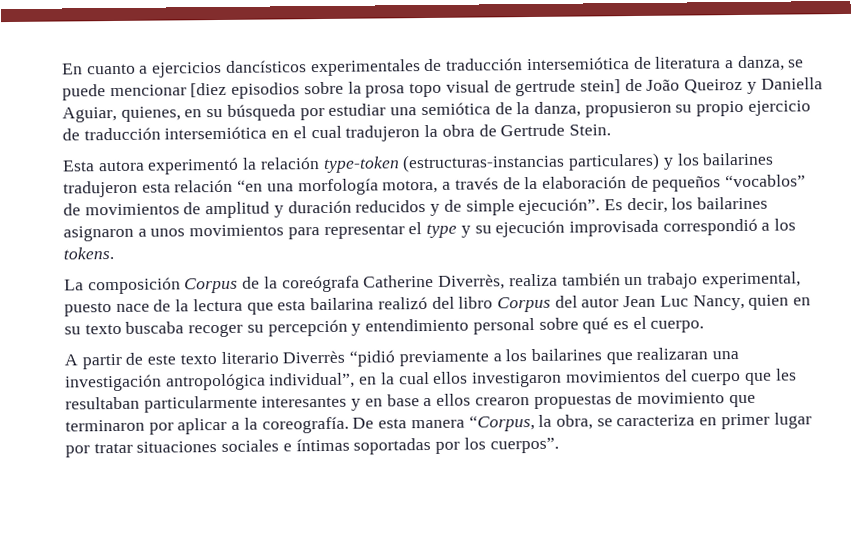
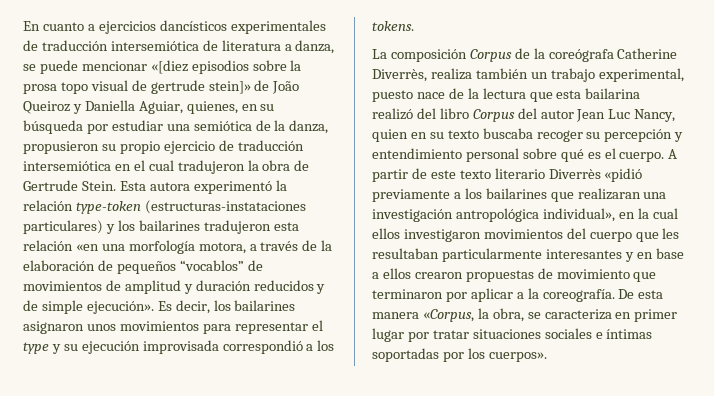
- En cuanto a ejercicios dancísticos experimentales de traducción intersemiótica de literatura a danza, se puede mencionar [diez episodios sobre la prosa topo visual de gertrude stein] de João Queiroz y Daniella Aguiar, quienes, en su búsqueda por estudiar una semiótica de la danza, propusieron su propio ejercicio de traducción intersemiótica en el cual tradujeron la obra de Gertrude Stein.
- Esta autora experimentó la relación type-token (estructuras-instancias particulares) y los bailarines tradujeron esta relación “en una morfología motora, a través de la elaboración de pequeños “vocablos” de movimientos de amplitud y duración reducidos y de simple ejecución”.
+ En cuanto a ejercicios dancísticos experimentales de traducción intersemiótica de literatura a danza, se puede mencionar «[diez episodios sobre la prosa topo visual de gertrude stein]» de João Queiroz y Daniella Aguiar, quienes, en su búsqueda por estudiar una semiótica de la danza, propusieron su propio ejercicio de traducción intersemiótica en el cual tradujeron la obra de Gertrude Stein. Esta autora experimentó la relación type-token (estructuras-instataciones particulares) y los bailarines tradujeron esta relación «en una morfología motora, a través de la elaboración de pequeños “vocablos” de movimientos de amplitud y duración reducidos y de simple ejecución».
- Es decir, los bailarines asignaron a unos movimientos para representar el type y su ejecución improvisada correspondió a los tokens.
+ Es decir, los bailarines asignaron unos movimientos para representar el type y su ejecución improvisada correspondió a los tokens.
- La composición Corpus de la coreógrafa Catherine Diverrès, realiza también un trabajo experimental, puesto nace de la lectura que esta bailarina realizó del libro Corpus del autor Jean Luc Nancy, quien en su texto buscaba recoger su percepción y entendimiento personal sobre qué es el cuerpo.
- A partir de este texto literario Diverrès “pidió previamente a los bailarines que realizaran una investigación antropológica individual”, en la cual ellos investigaron movimientos del cuerpo que les resultaban particularmente interesantes y en base a ellos crearon propuestas de movimiento que terminaron por aplicar a la coreografía.
+ La composición Corpus de la coreógrafa Catherine Diverrès, realiza también un trabajo experimental, puesto nace de la lectura que esta bailarina realizó del libro Corpus del autor Jean Luc Nancy, quien en su texto buscaba recoger su percepción y entendimiento personal sobre qué es el cuerpo. A partir de este texto literario Diverrès «pidió previamente a los bailarines que realizaran una investigación antropológica individual», en la cual ellos investigaron movimientos del cuerpo que les resultaban particularmente interesantes y en base a ellos crearon propuestas de movimiento que terminaron por aplicar a la coreografía.
- De esta manera “Corpus, la obra, se caracteriza en primer lugar por tratar situaciones sociales e íntimas soportadas por los cuerpos”.
+ De esta manera «Corpus, la obra, se caracteriza en primer lugar por tratar situaciones sociales e íntimas soportadas por los cuerpos».

